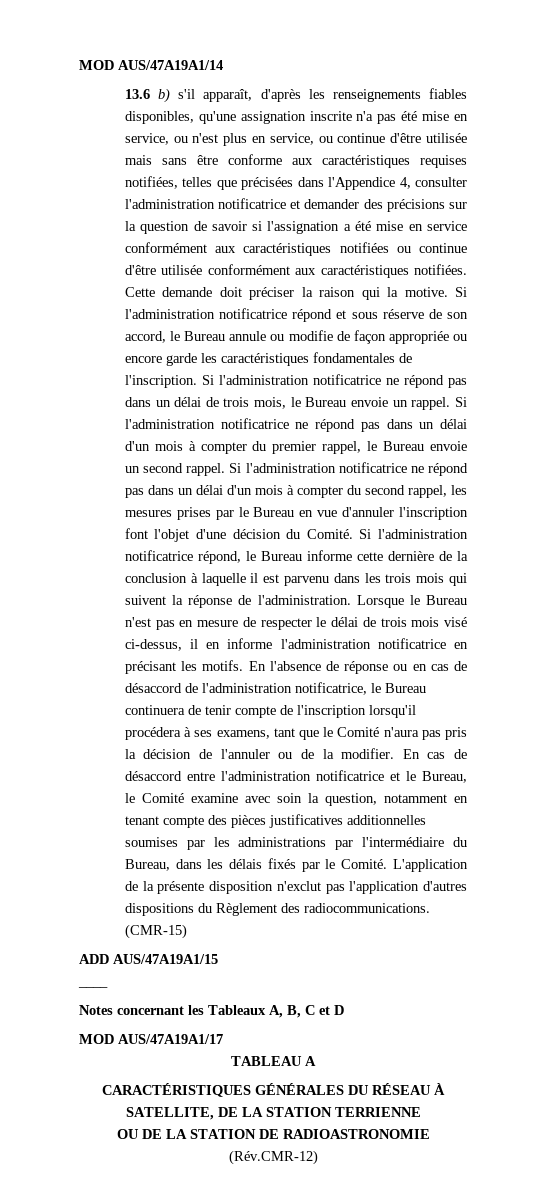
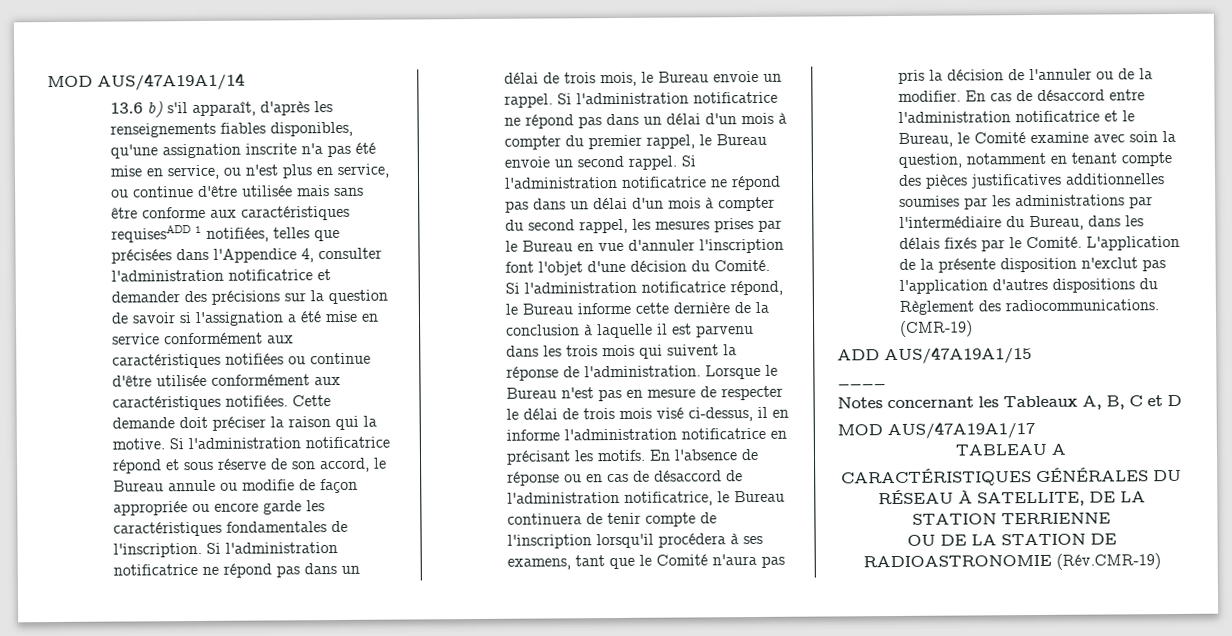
- 13.6 b) s'il apparaît, d'après les renseignements fiables disponibles, qu'une assignation inscrite n'a pas été mise en service, ou n'est plus en service, ou continue d'être utilisée mais sans être conforme aux caractéristiques requises notifiées, telles que précisées dans l'Appendice 4, consulter l'administration notificatrice et demander des précisions sur la question de savoir si l'assignation a été mise en service conformément aux caractéristiques notifiées ou continue d'être utilisée conformément aux caractéristiques notifiées.
+ 13.6 b) s'il apparaît, d'après les renseignements fiables disponibles, qu'une assignation inscrite n'a pas été mise en service, ou n'est plus en service, ou continue d'être utilisée mais sans être conforme aux caractéristiques requisesADD 1 notifiées, telles que précisées dans l'Appendice 4, consulter l'administration notificatrice et demander des précisions sur la question de savoir si l'assignation a été mise en service conformément aux caractéristiques notifiées ou continue d'être utilisée conformément aux caractéristiques notifiées.
- (CMR-15)
+ (CMR-19)
- OU DE LA STATION DE RADIOASTRONOMIE (Rév.CMR-12)
+ OU DE LA STATION DE RADIOASTRONOMIE (Rév.CMR-19)

